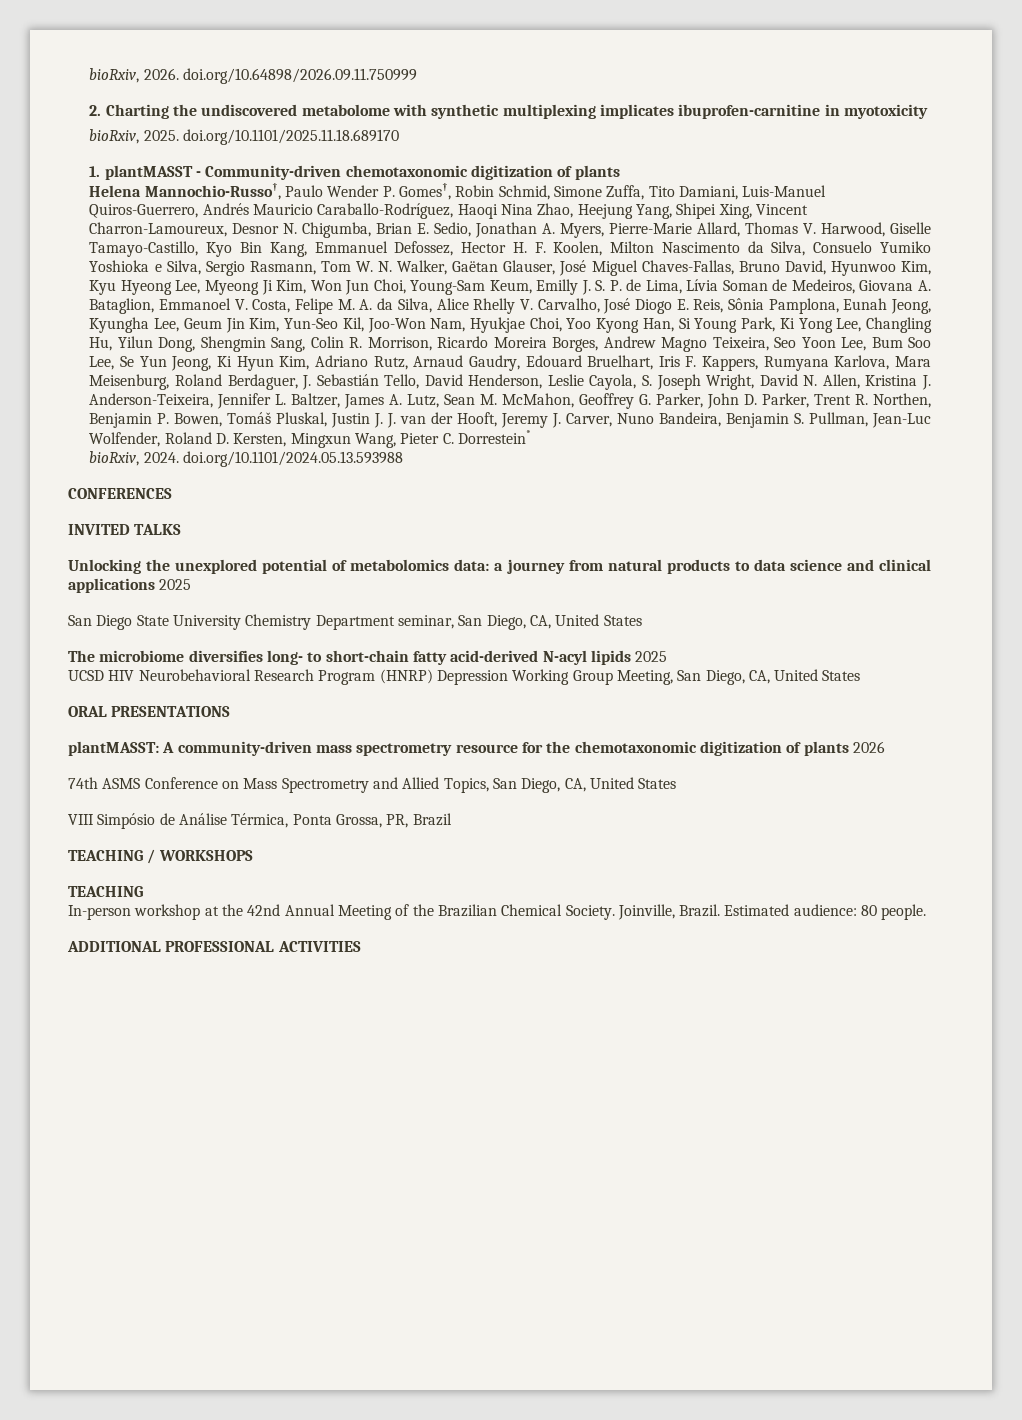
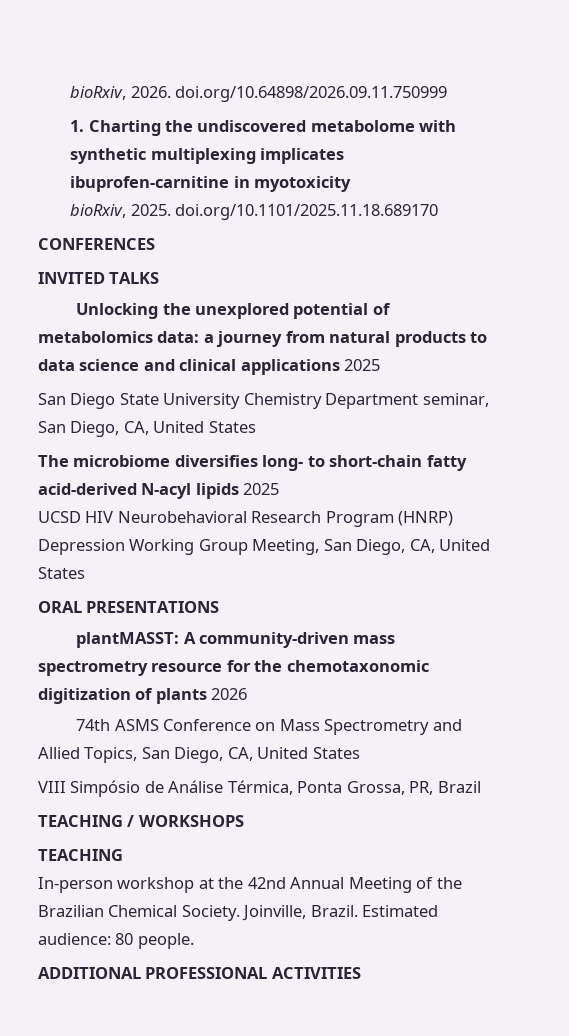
- 2. Charting the undiscovered metabolome with synthetic multiplexing implicates ibuprofen-carnitine in myotoxicity
+ 1. Charting the undiscovered metabolome with synthetic multiplexing implicates ibuprofen-carnitine in myotoxicity
- 1. plantMASST - Community-driven chemotaxonomic digitization of plants
- Helena Mannochio-Russo†, Paulo Wender P. Gomes†, Robin Schmid, Simone Zuffa, Tito Damiani, Luis-Manuel Quiros-Guerrero, Andrés Mauricio Caraballo-Rodríguez, Haoqi Nina Zhao, Heejung Yang, Shipei Xing, Vincent Charron-Lamoureux, Desnor N. Chigumba, Brian E. Sedio, Jonathan A. Myers, Pierre-Marie Allard, Thomas V. Harwood, Giselle Tamayo-Castillo, Kyo Bin Kang, Emmanuel Defossez, Hector H. F. Koolen, Milton Nascimento da Silva, Consuelo Yumiko Yoshioka e Silva, Sergio Rasmann, Tom W. N. Walker, Gaëtan Glauser, José Miguel Chaves-Fallas, Bruno David, Hyunwoo Kim, Kyu Hyeong Lee, Myeong Ji Kim, Won Jun Choi, Young-Sam Keum, Emilly J. S. P. de Lima, Lívia Soman de Medeiros, Giovana A. Bataglion, Emmanoel V. Costa, Felipe M. A. da Silva, Alice Rhelly V. Carvalho, José Diogo E. Reis, Sônia Pamplona, Eunah Jeong, Kyungha Lee, Geum Jin Kim, Yun-Seo Kil, Joo-Won Nam, Hyukjae Choi, Yoo Kyong Han, Si Young Park, Ki Yong Lee, Changling Hu, Yilun Dong, Shengmin Sang, Colin R. Morrison, Ricardo Moreira Borges, Andrew Magno Teixeira, Seo Yoon Lee, Bum Soo Lee, Se Yun Jeong, Ki Hyun Kim, Adriano Rutz, Arnaud Gaudry, Edouard Bruelhart, Iris F. Kappers, Rumyana Karlova, Mara Meisenburg, Roland Berdaguer, J. Sebastián Tello, David Henderson, Leslie Cayola, S. Joseph Wright, David N. Allen, Kristina J. Anderson-Teixeira, Jennifer L. Baltzer, James A. Lutz, Sean M. McMahon, Geoffrey G. Parker, John D. Parker, Trent R. Northen, Benjamin P. Bowen, Tomáš Pluskal, Justin J. J. van der Hooft, Jeremy J. Carver, Nuno Bandeira, Benjamin S. Pullman, Jean-Luc Wolfender, Roland D. Kersten, Mingxun Wang, Pieter C. Dorrestein*
- bioRxiv, 2024. doi.org/10.1101/2024.05.13.593988

